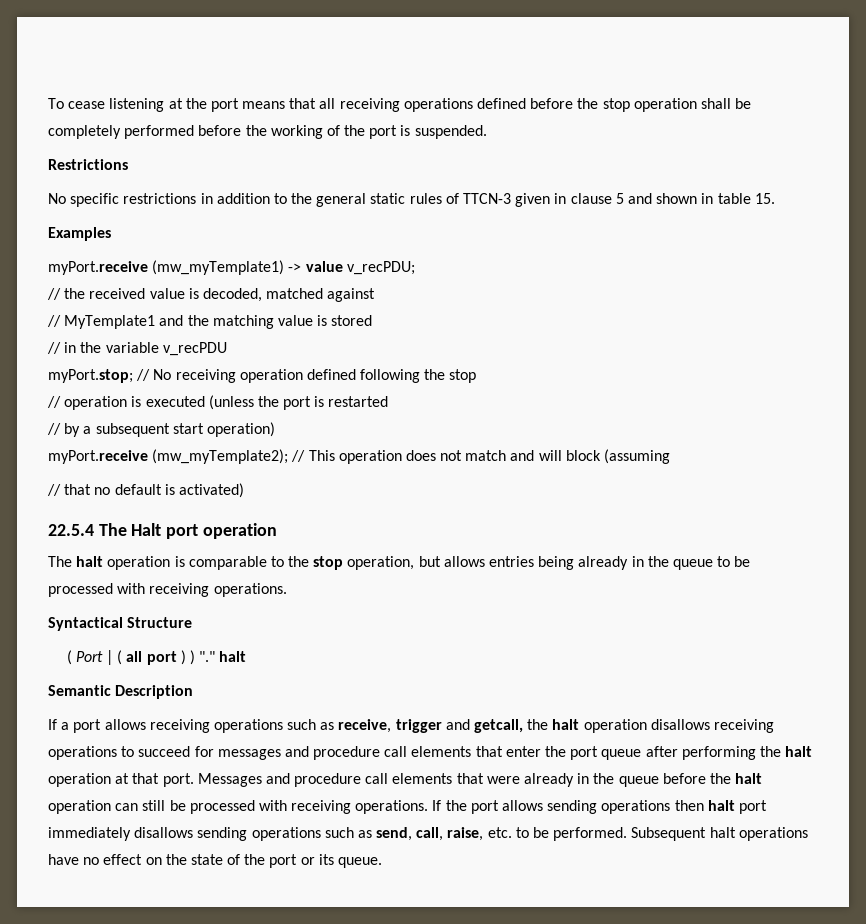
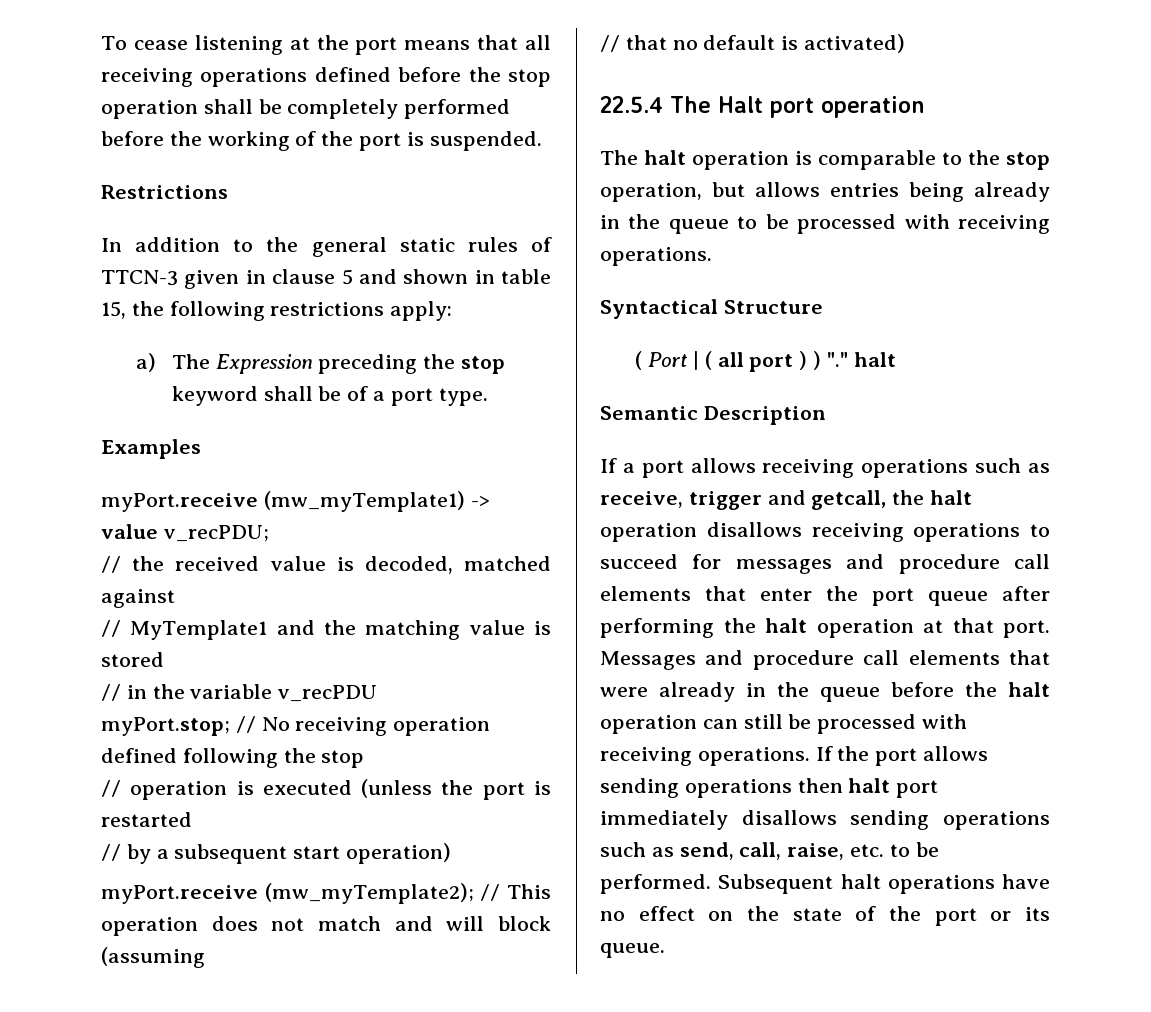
- No specific restrictions in addition to the general static rules of TTCN-3 given in clause 5 and shown in table 15.
+ In addition to the general static rules of TTCN-3 given in clause 5 and shown in table 15, the following restrictions apply:
+ a) The Expression preceding the stop keyword shall be of a port type.

